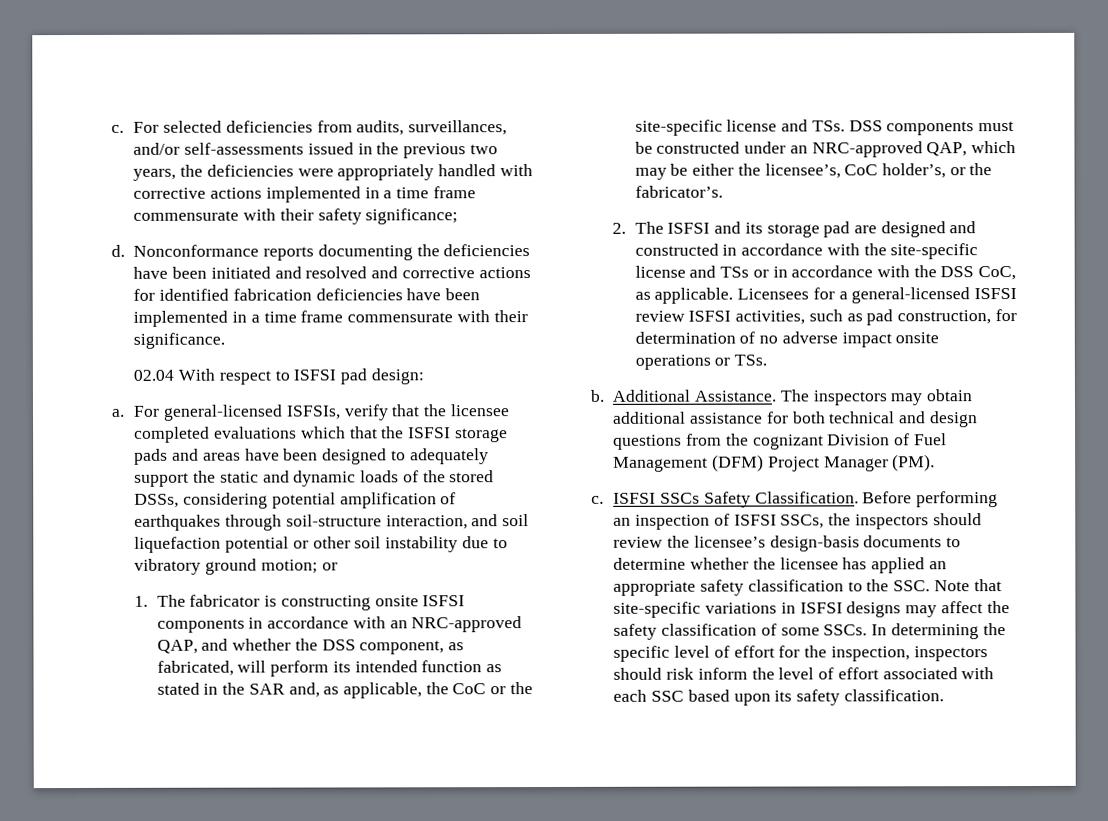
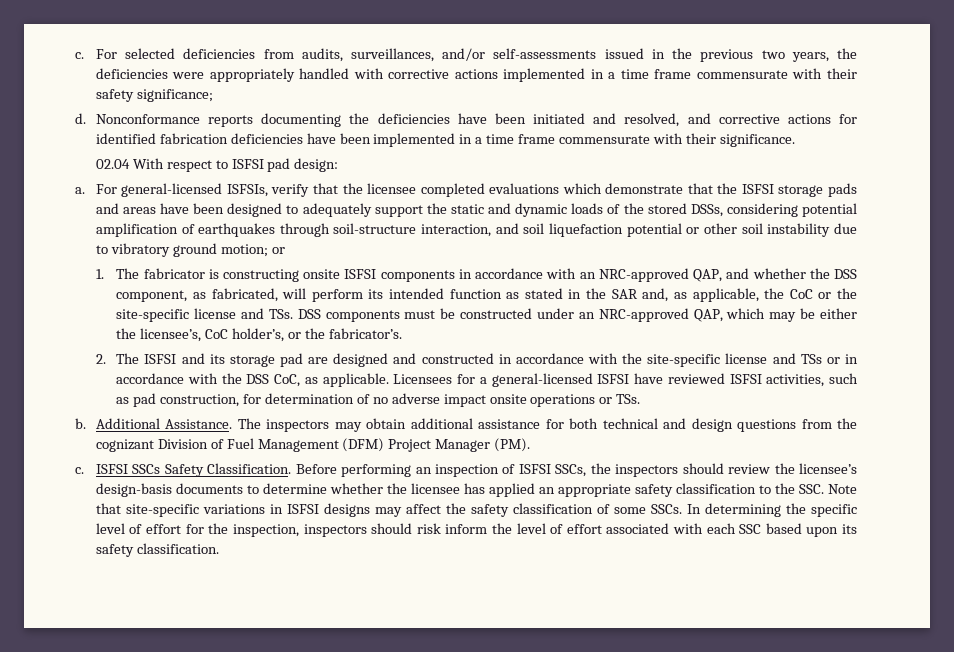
- Nonconformance reports documenting the deficiencies have been initiated and resolved and corrective actions for identified fabrication deficiencies have been implemented in a time frame commensurate with their significance.
+ Nonconformance reports documenting the deficiencies have been initiated and resolved, and corrective actions for identified fabrication deficiencies have been implemented in a time frame commensurate with their significance.
- For general-licensed ISFSIs, verify that the licensee completed evaluations which that the ISFSI storage pads and areas have been designed to adequately support the static and dynamic loads of the stored DSSs, considering potential amplification of earthquakes through soil-structure interaction, and soil liquefaction potential or other soil instability due to vibratory ground motion; or
+ For general-licensed ISFSIs, verify that the licensee completed evaluations which demonstrate that the ISFSI storage pads and areas have been designed to adequately support the static and dynamic loads of the stored DSSs, considering potential amplification of earthquakes through soil-structure interaction, and soil liquefaction potential or other soil instability due to vibratory ground motion; or
- Licensees for a general-licensed ISFSI review ISFSI activities, such as pad construction, for determination of no adverse impact onsite operations or TSs.
+ Licensees for a general-licensed ISFSI have reviewed ISFSI activities, such as pad construction, for determination of no adverse impact onsite operations or TSs.

